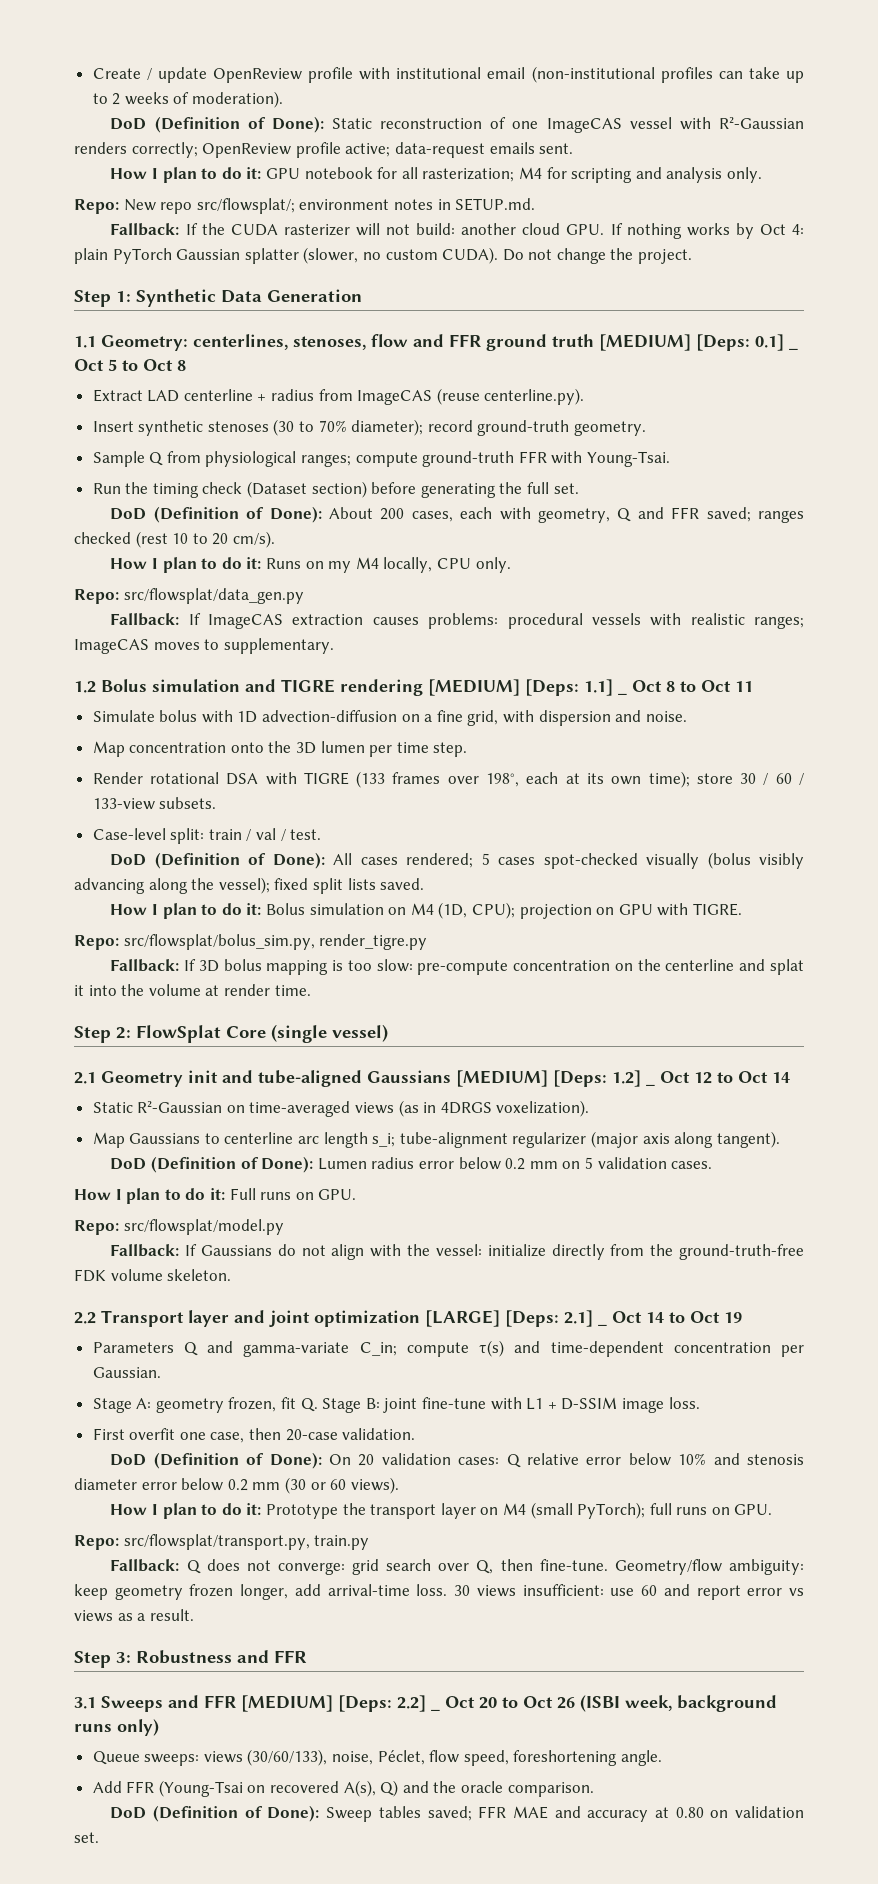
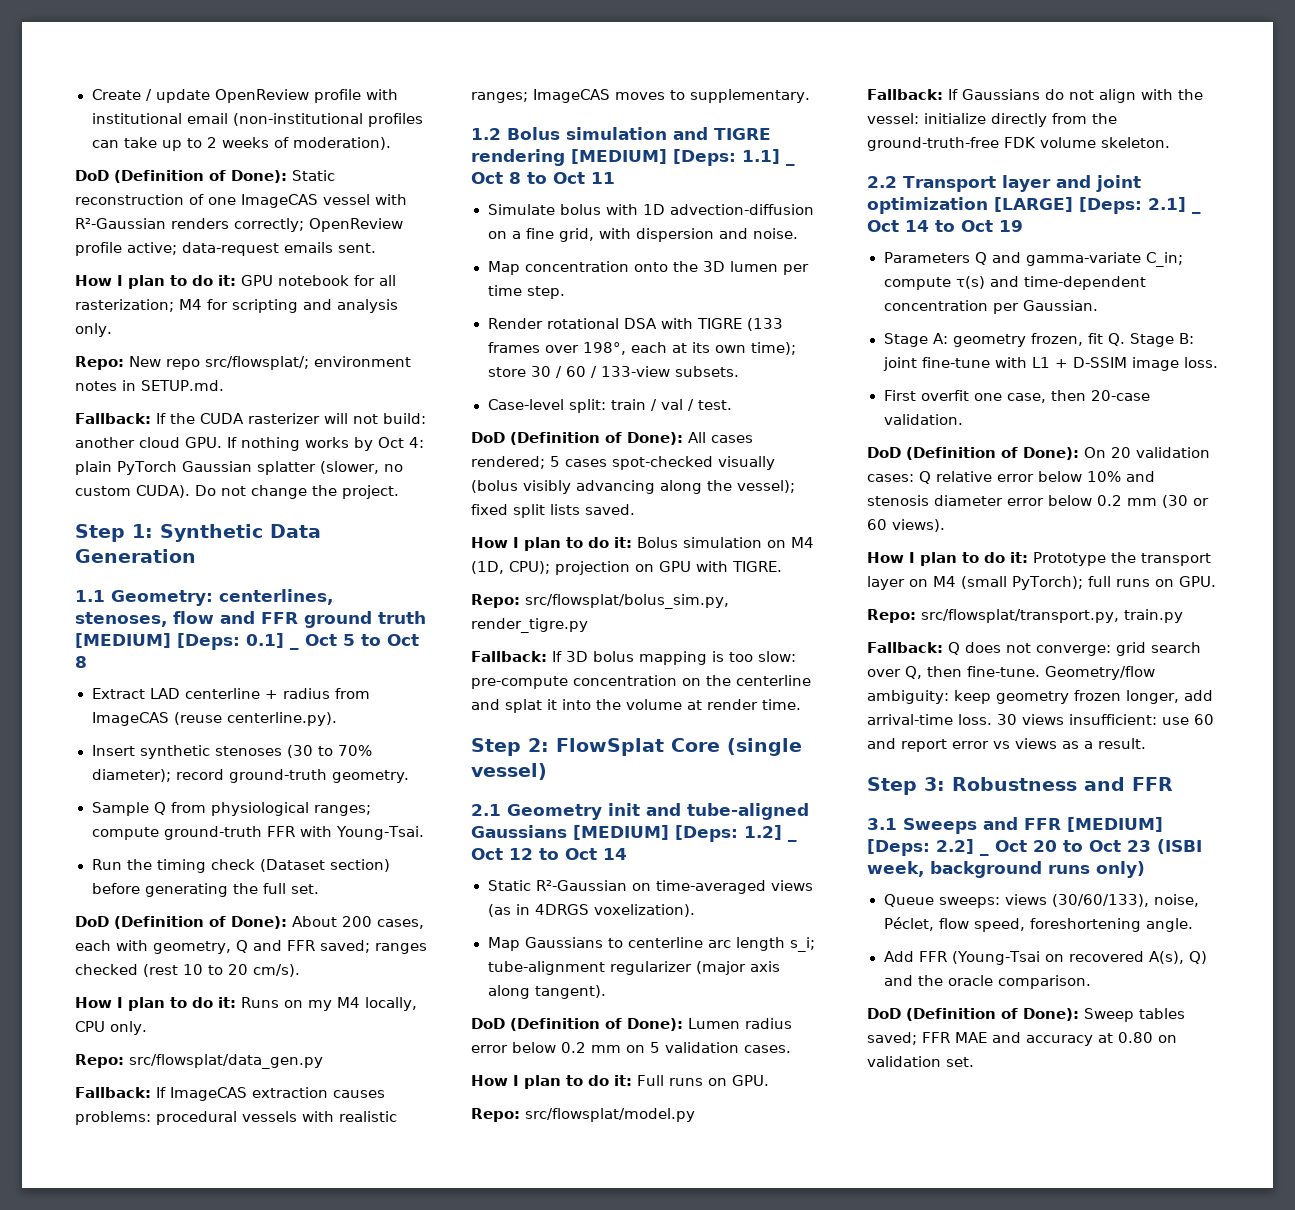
- 3.1 Sweeps and FFR [MEDIUM] [Deps: 2.2] _ Oct 20 to Oct 26 (ISBI week, background runs only)
+ 3.1 Sweeps and FFR [MEDIUM] [Deps: 2.2] _ Oct 20 to Oct 23 (ISBI week, background runs only)

